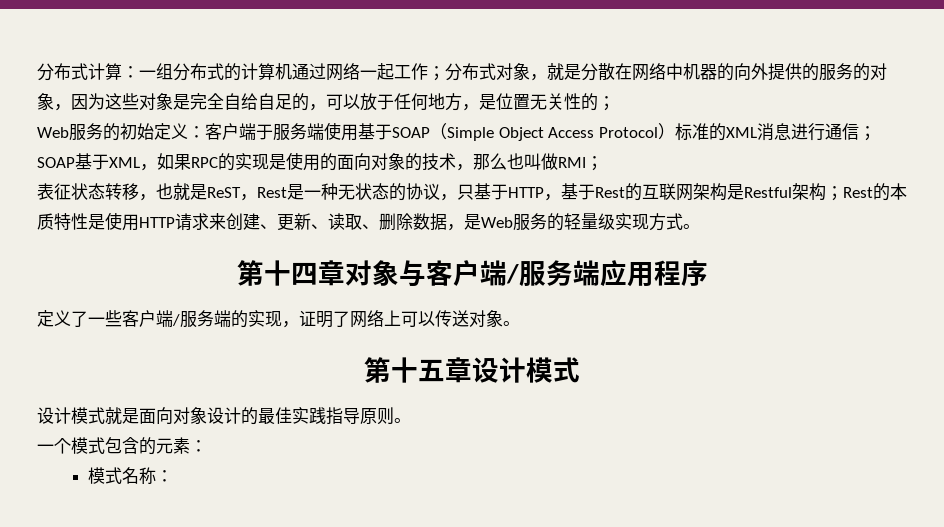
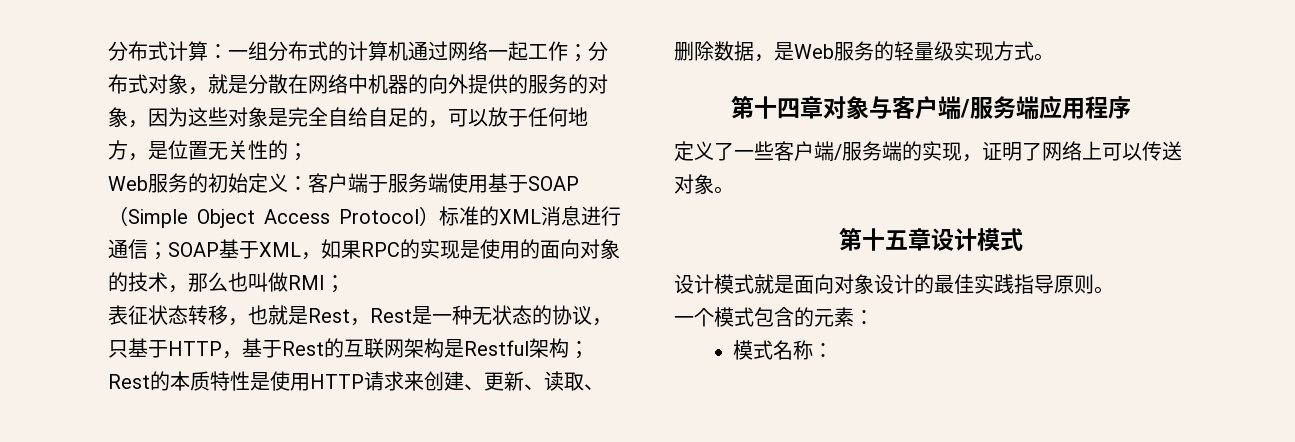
- 表征状态转移，也就是ReST，Rest是一种无状态的协议，只基于HTTP，基于Rest的互联网架构是Restful架构；Rest的本质特性是使用HTTP请求来创建、更新、读取、删除数据，是Web服务的轻量级实现方式。
+ 表征状态转移，也就是Rest，Rest是一种无状态的协议，只基于HTTP，基于Rest的互联网架构是Restful架构；Rest的本质特性是使用HTTP请求来创建、更新、读取、删除数据，是Web服务的轻量级实现方式。

